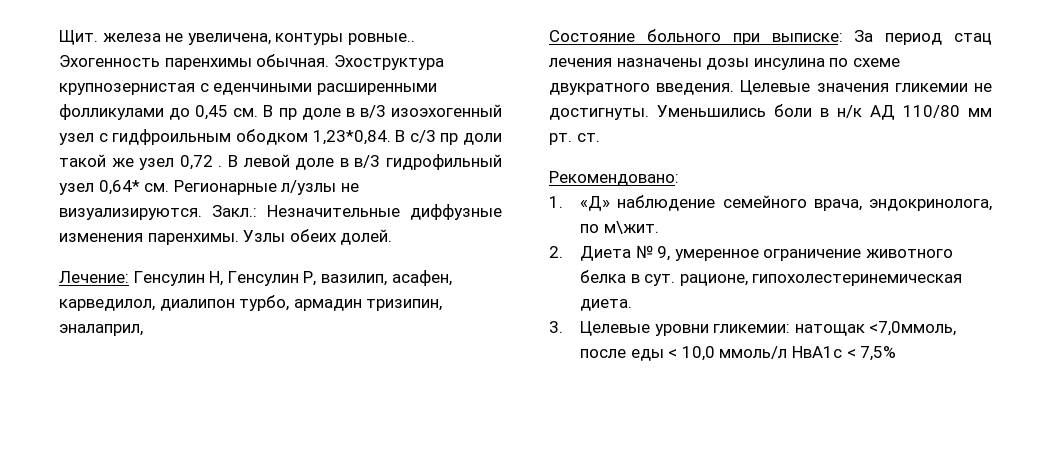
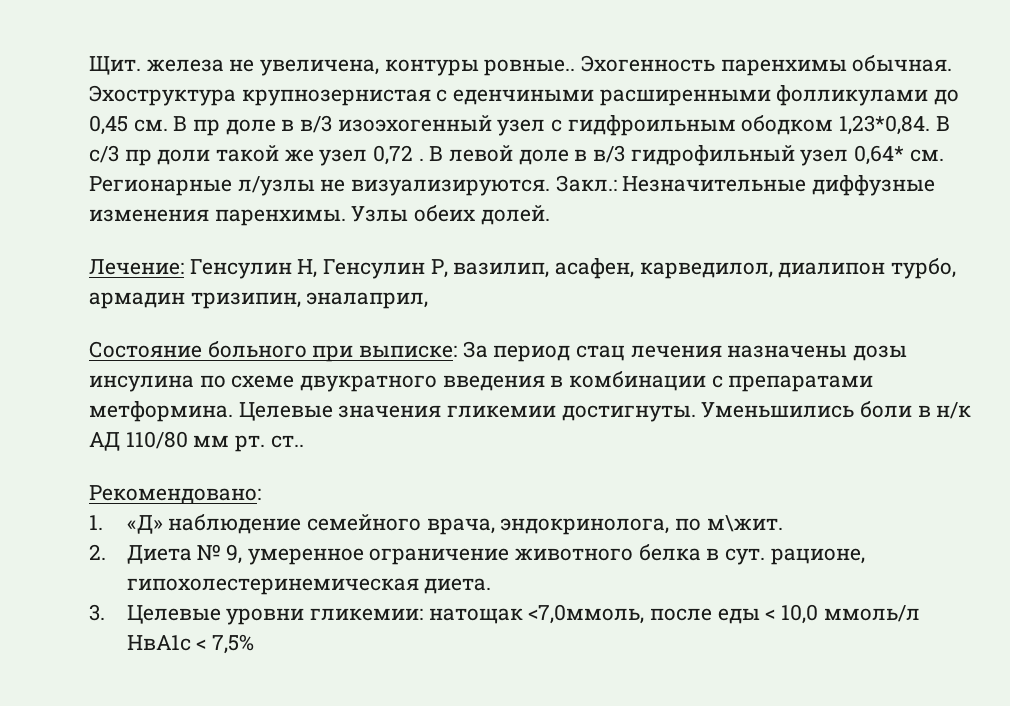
- Состояние больного при выписке: За период стац лечения назначены дозы инсулина по схеме двукратного введения.
+ Состояние больного при выписке: За период стац лечения назначены дозы инсулина по схеме двукратного введения в комбинации с препаратами метформина.
- Целевые значения гликемии не достигнуты.
+ Целевые значения гликемии достигнуты.
- Уменьшились боли в н/к АД 110/80 мм рт. ст.
+ Уменьшились боли в н/к АД 110/80 мм рт. ст..

